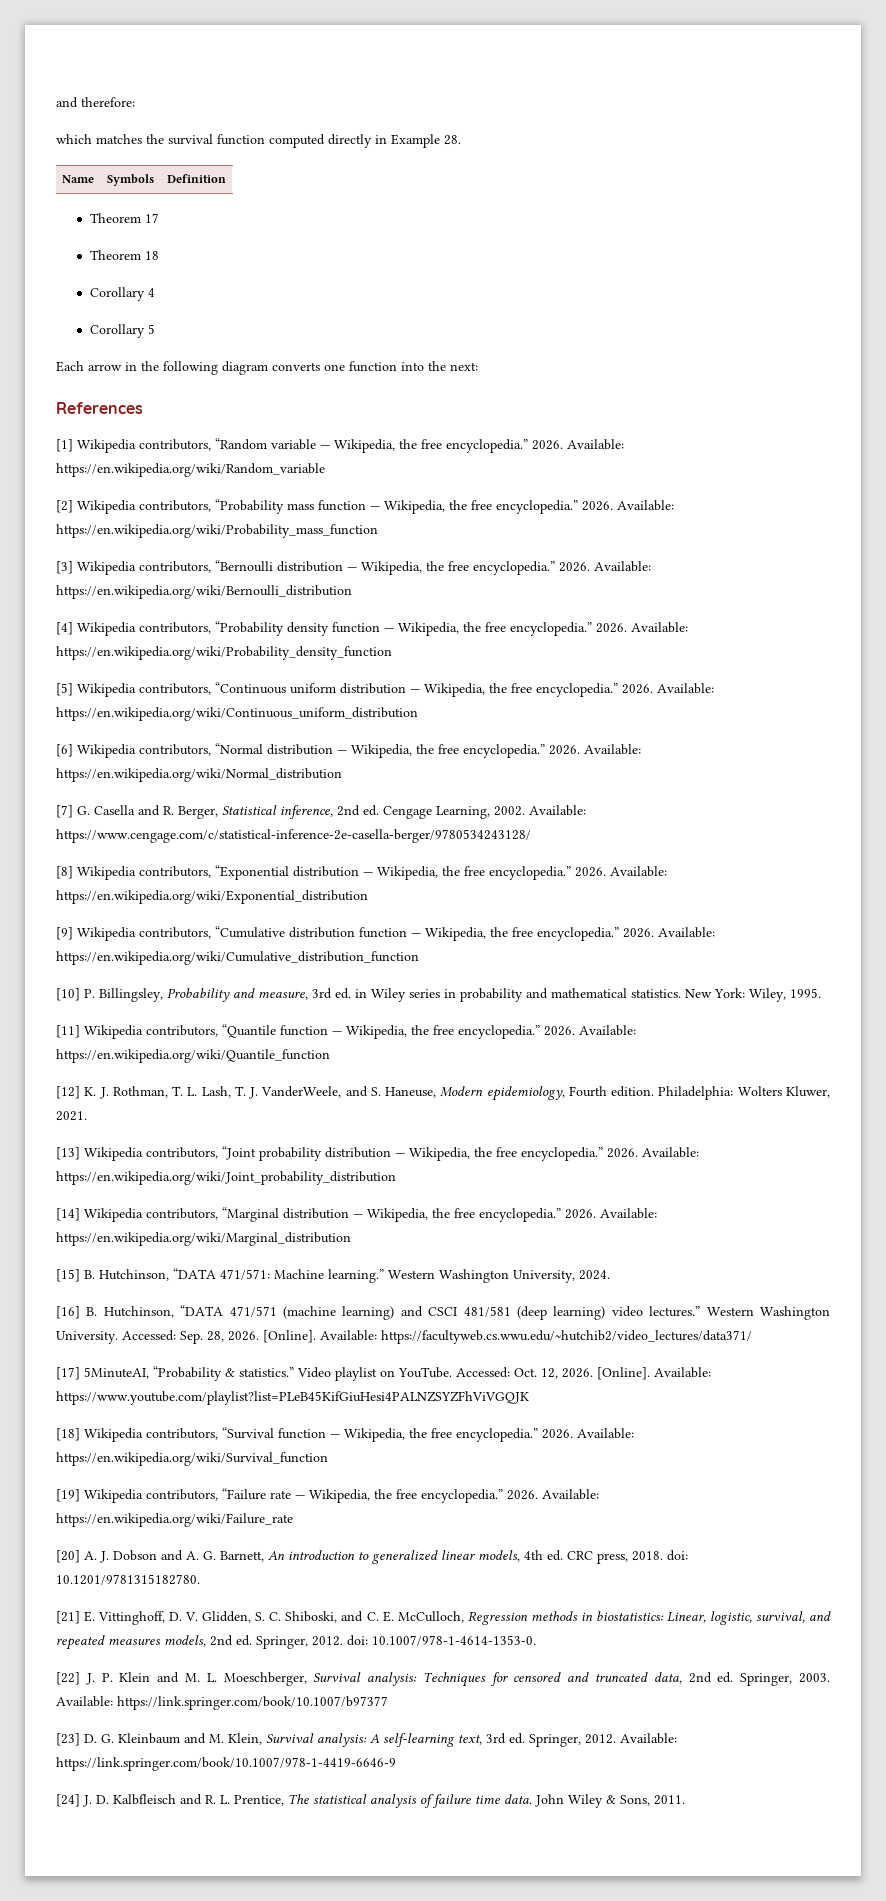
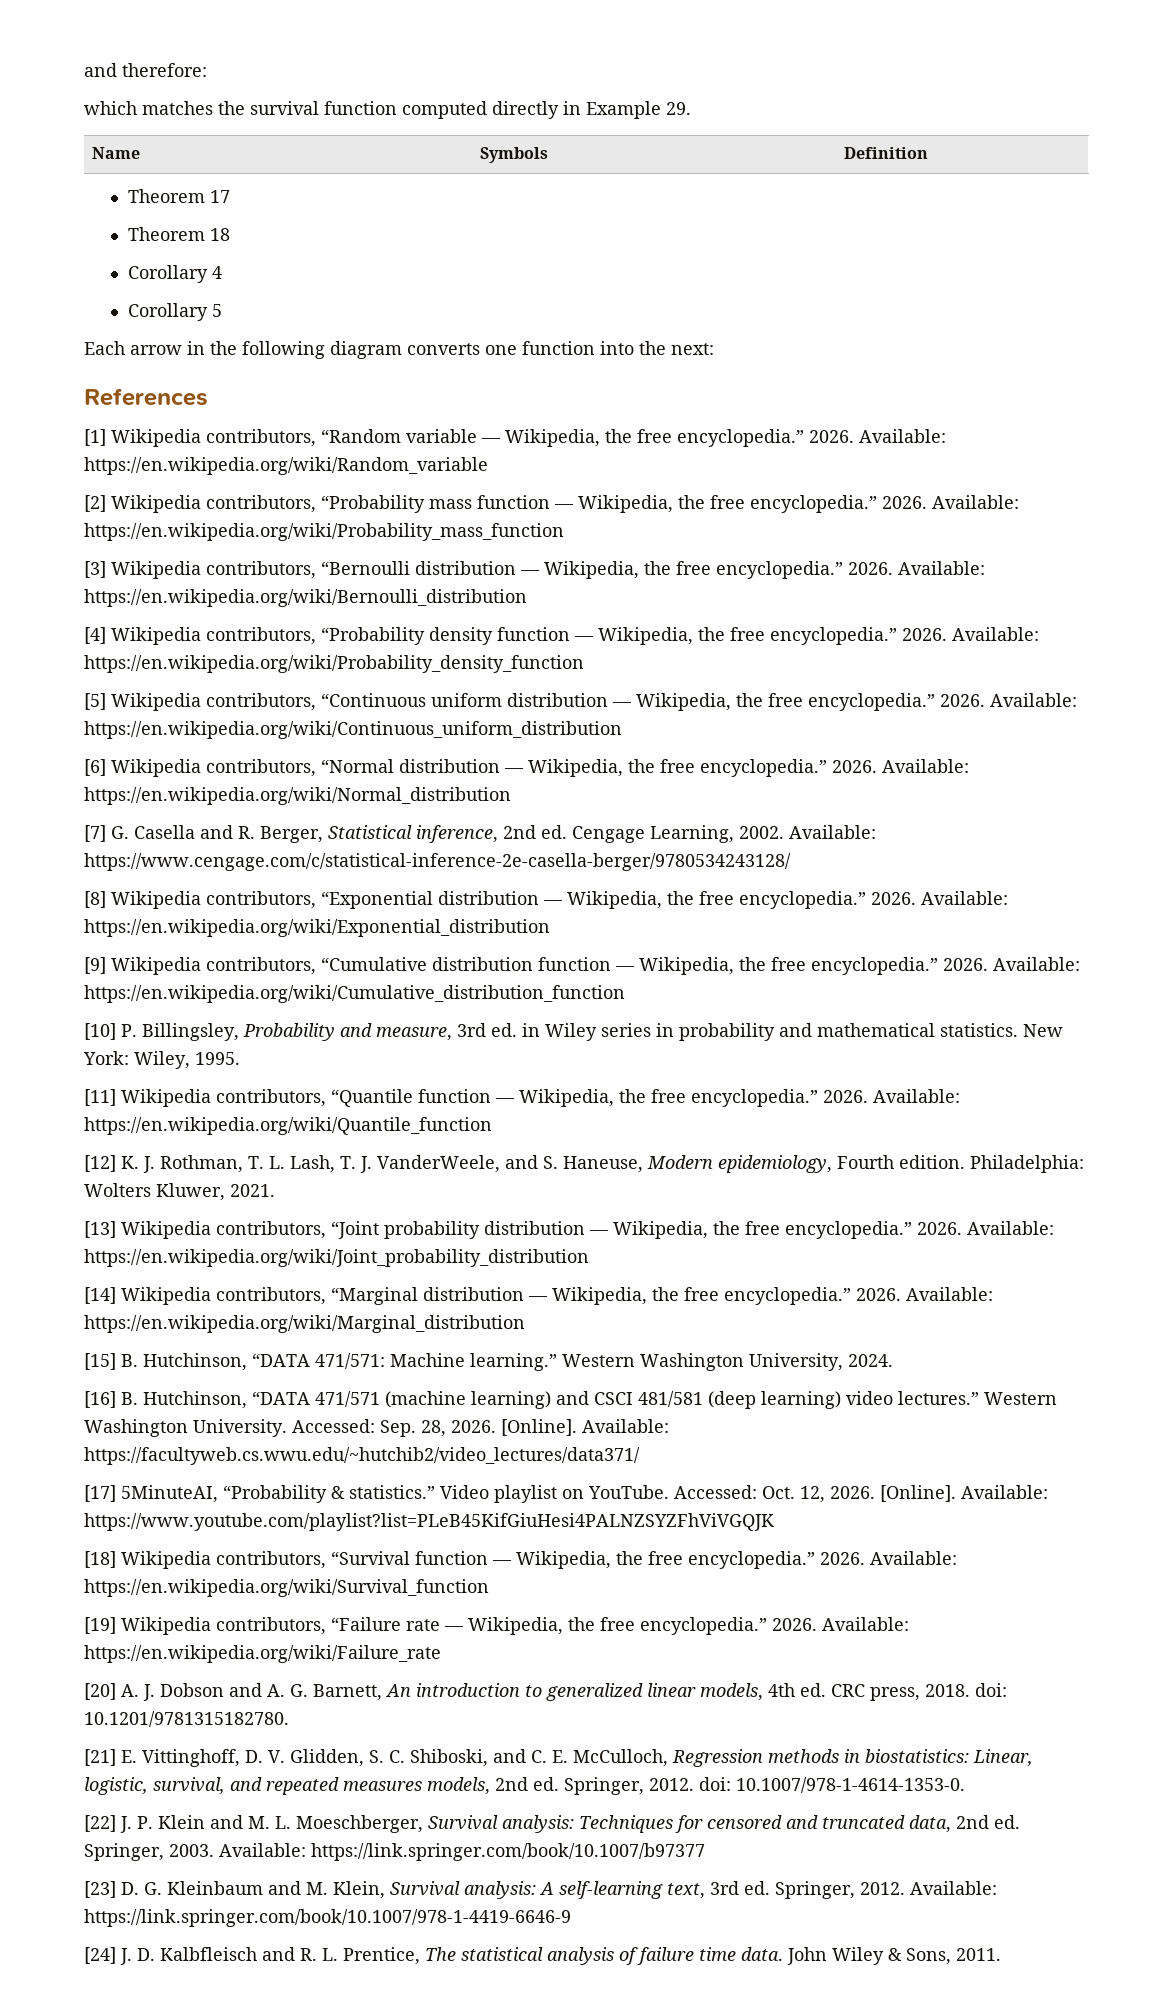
- which matches the survival function computed directly in Example 28.
+ which matches the survival function computed directly in Example 29.

